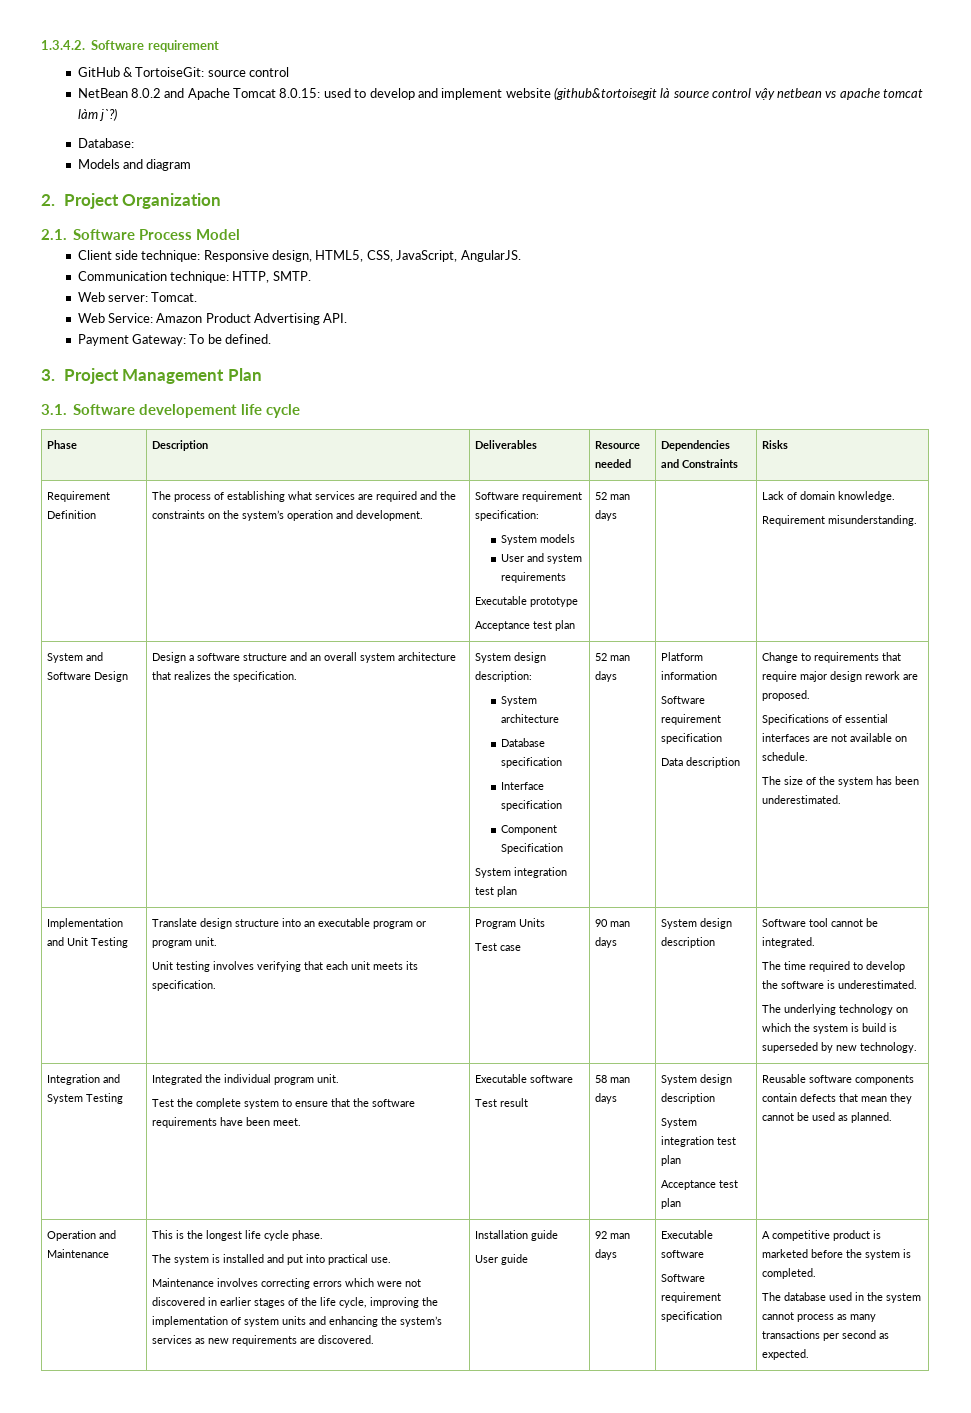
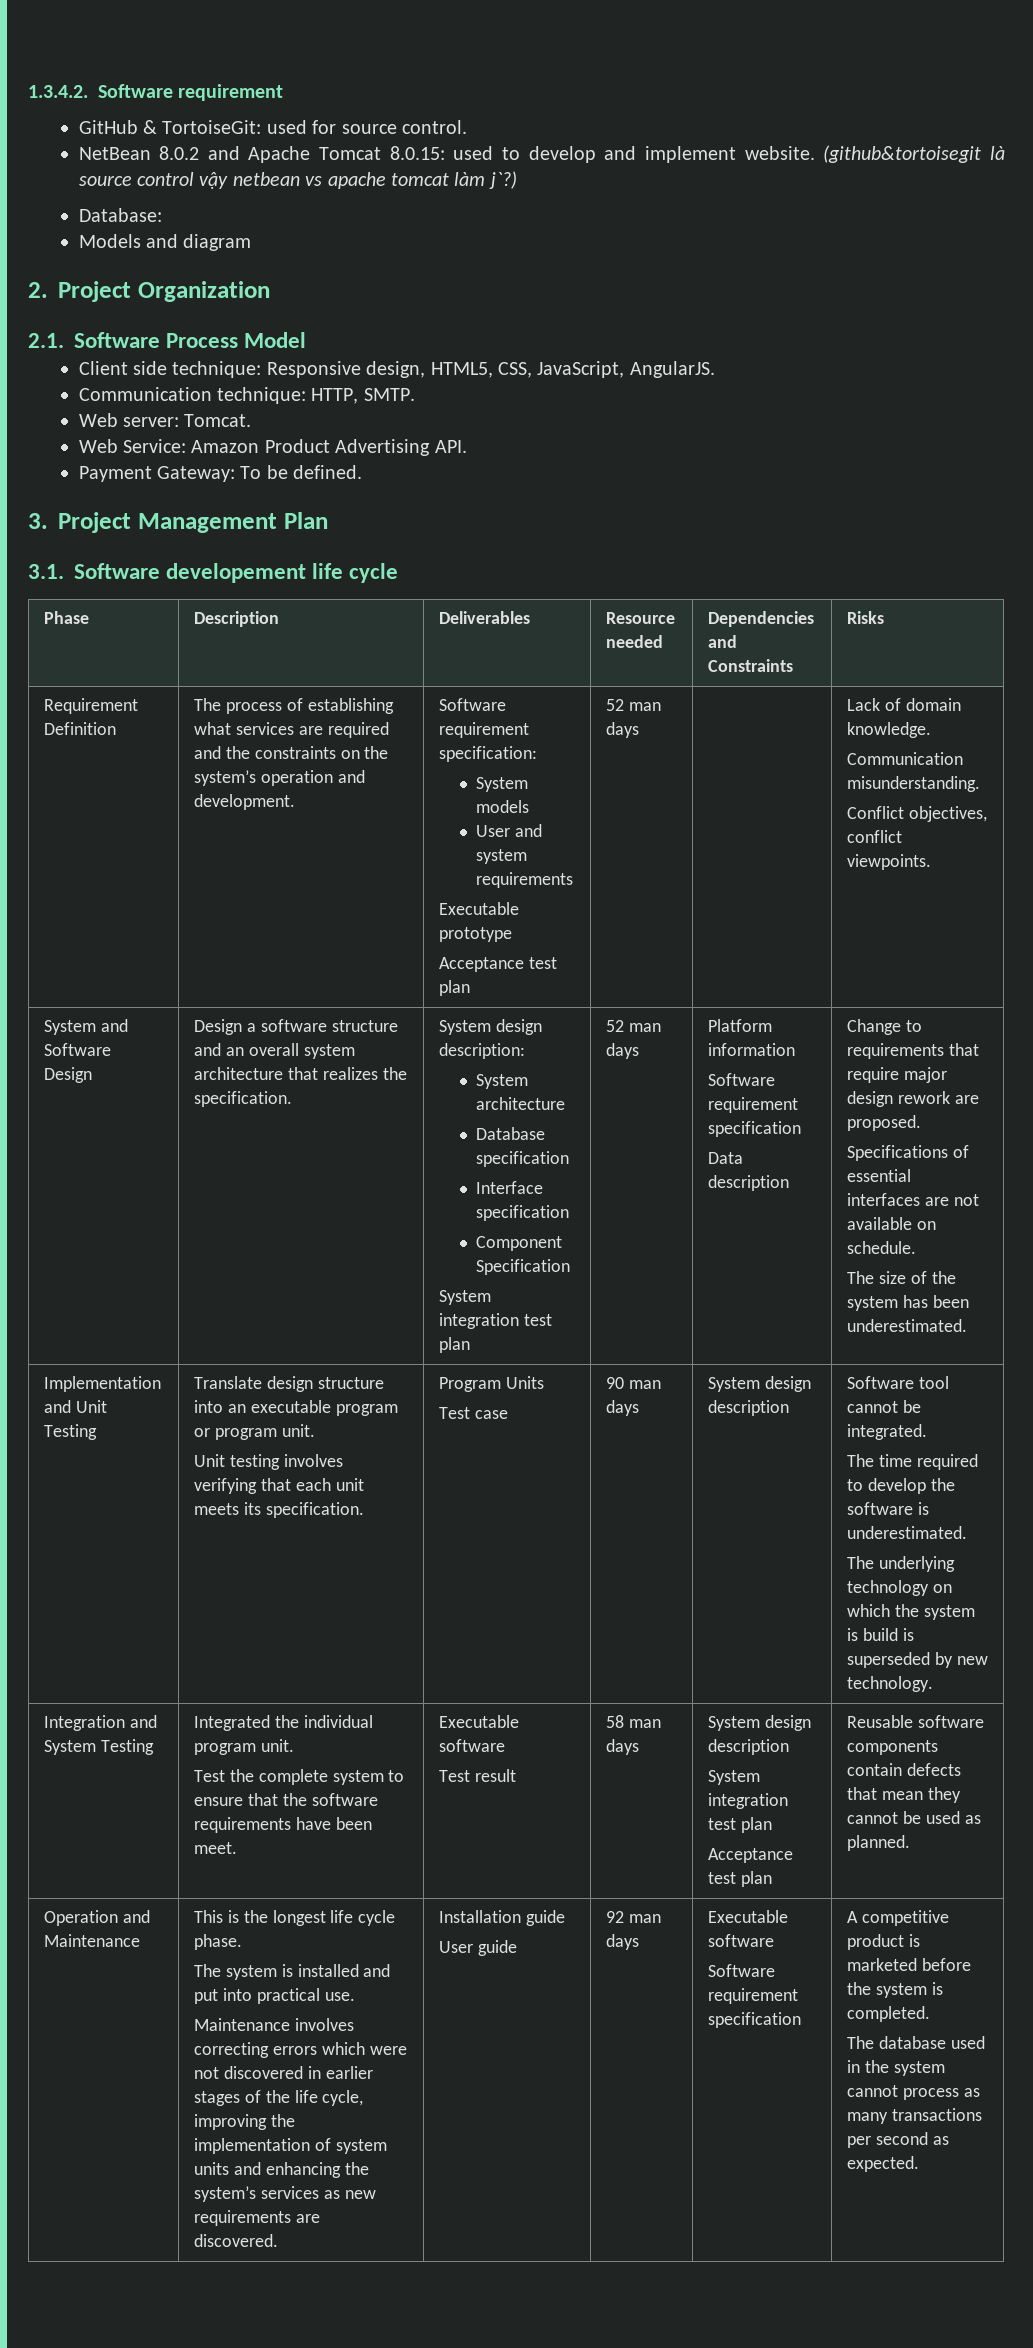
- GitHub & TortoiseGit: source control
+ GitHub & TortoiseGit: used for source control.
- NetBean 8.0.2 and Apache Tomcat 8.0.15: used to develop and implement website (github&tortoisegit là source control vậy netbean vs apache tomcat làm j`?)
+ NetBean 8.0.2 and Apache Tomcat 8.0.15: used to develop and implement website. (github&tortoisegit là source control vậy netbean vs apache tomcat làm j`?)
- Requirement misunderstanding.
+ Communication misunderstanding.
+ Conflict objectives, conflict viewpoints.

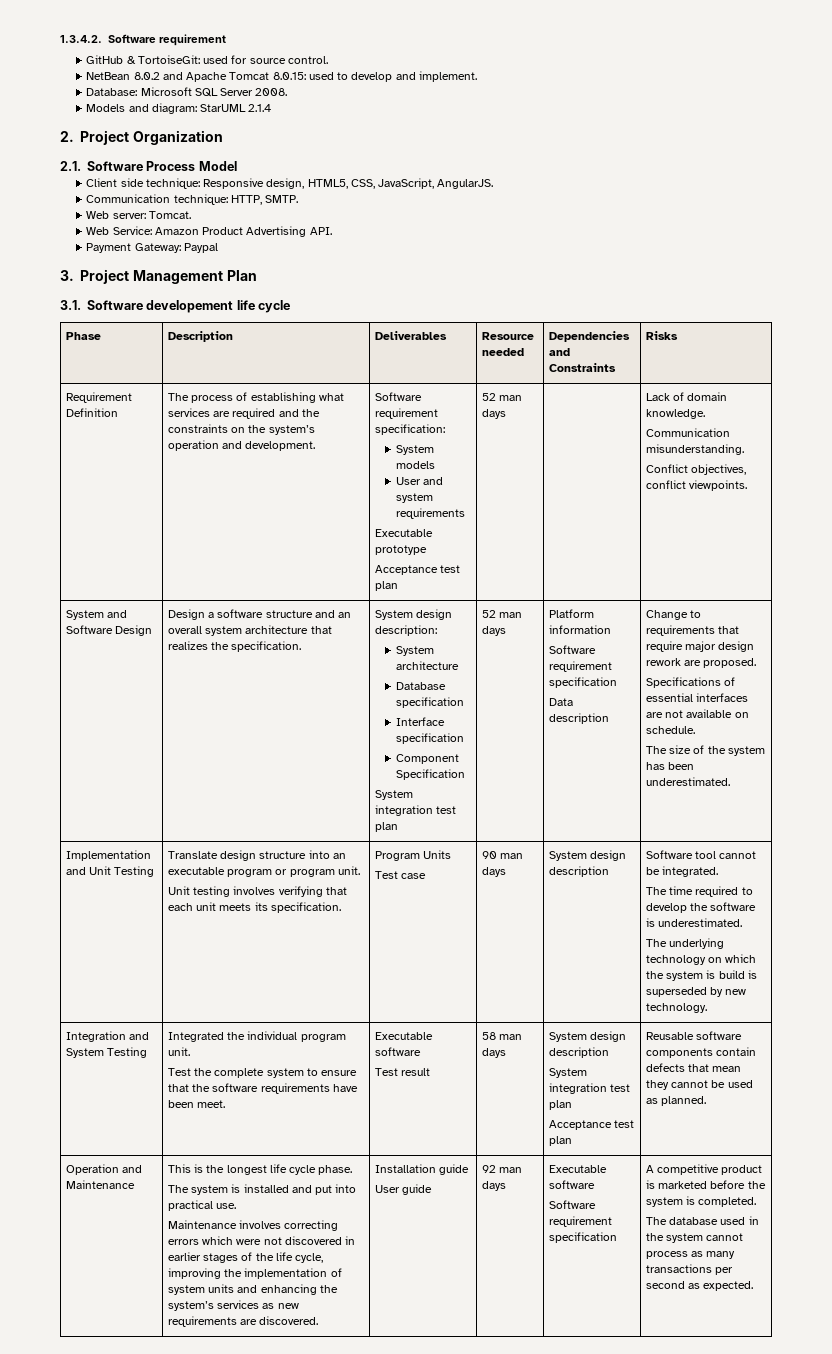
- NetBean 8.0.2 and Apache Tomcat 8.0.15: used to develop and implement website. (github&tortoisegit là source control vậy netbean vs apache tomcat làm j`?)
- Database:
+ NetBean 8.0.2 and Apache Tomcat 8.0.15: used to develop and implement.
+ Database: Microsoft SQL Server 2008.
- Models and diagram
+ Models and diagram: StarUML 2.1.4
- Payment Gateway: To be defined.
+ Payment Gateway: Paypal

